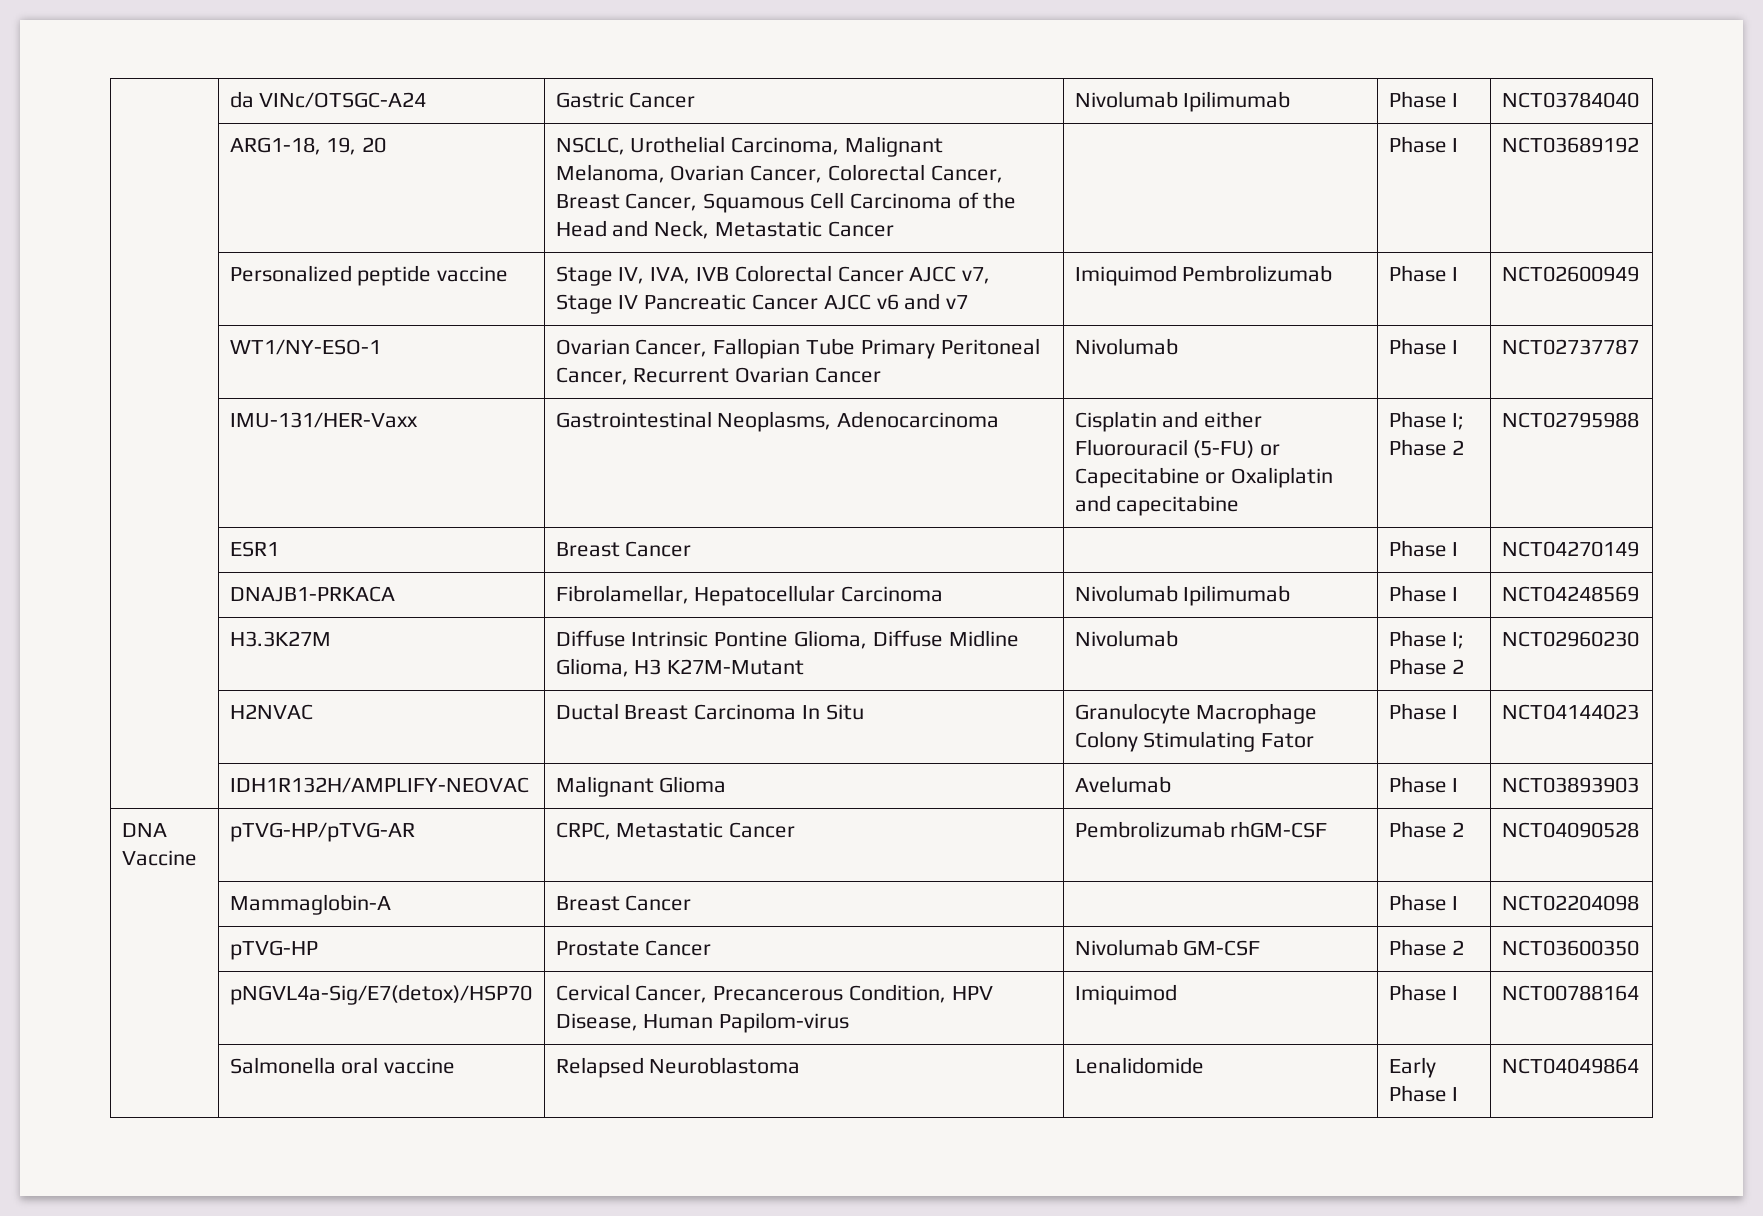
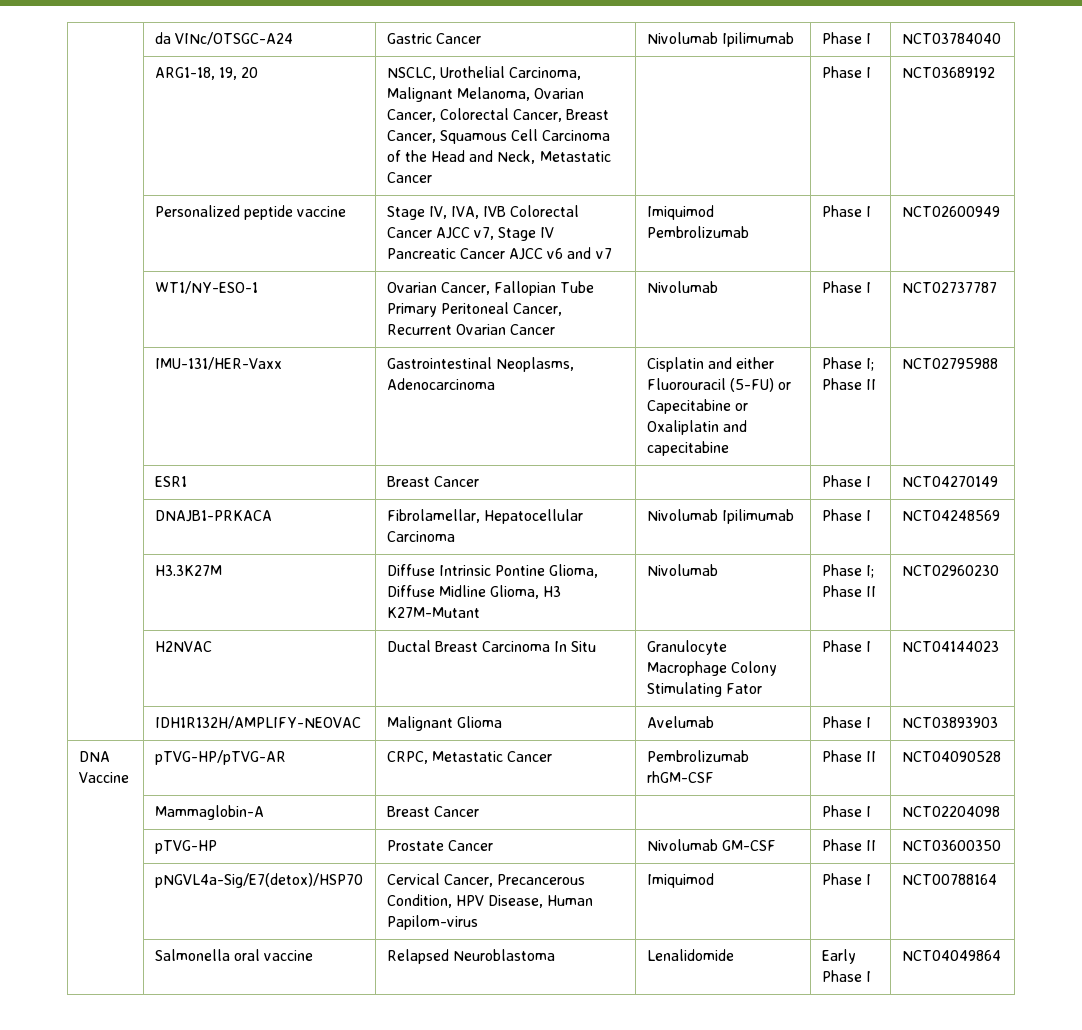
- | IMU-131/HER-Vaxx | Gastrointestinal Neoplasms, Adenocarcinoma | Cisplatin and either Fluorouracil (5-FU) or Capecitabine or Oxaliplatin and capecitabine | Phase I; Phase 2 | NCT02795988
+ | IMU-131/HER-Vaxx | Gastrointestinal Neoplasms, Adenocarcinoma | Cisplatin and either Fluorouracil (5-FU) or Capecitabine or Oxaliplatin and capecitabine | Phase I; Phase II | NCT02795988
- | H3.3K27M | Diffuse Intrinsic Pontine Glioma, Diffuse Midline Glioma, H3 K27M-Mutant | Nivolumab | Phase I; Phase 2 | NCT02960230
+ | H3.3K27M | Diffuse Intrinsic Pontine Glioma, Diffuse Midline Glioma, H3 K27M-Mutant | Nivolumab | Phase I; Phase II | NCT02960230
- DNA Vaccine | pTVG-HP/pTVG-AR | CRPC, Metastatic Cancer | Pembrolizumab rhGM-CSF | Phase 2 | NCT04090528
+ DNA Vaccine | pTVG-HP/pTVG-AR | CRPC, Metastatic Cancer | Pembrolizumab rhGM-CSF | Phase II | NCT04090528
- | pTVG-HP | Prostate Cancer | Nivolumab GM-CSF | Phase 2 | NCT03600350
+ | pTVG-HP | Prostate Cancer | Nivolumab GM-CSF | Phase II | NCT03600350

